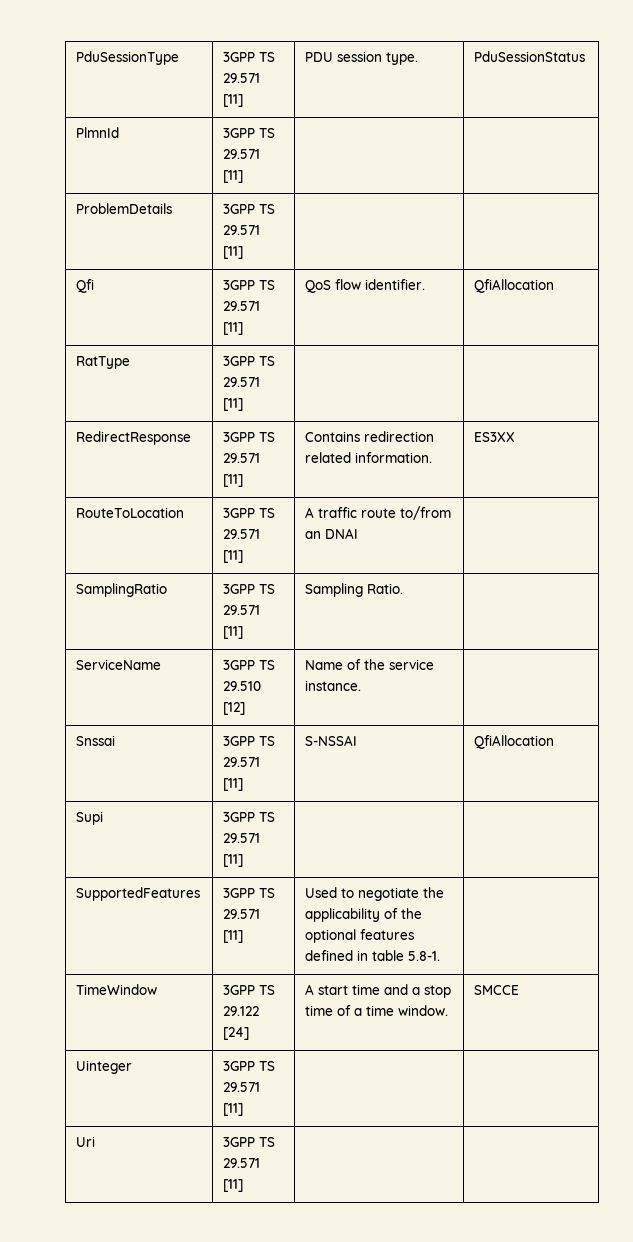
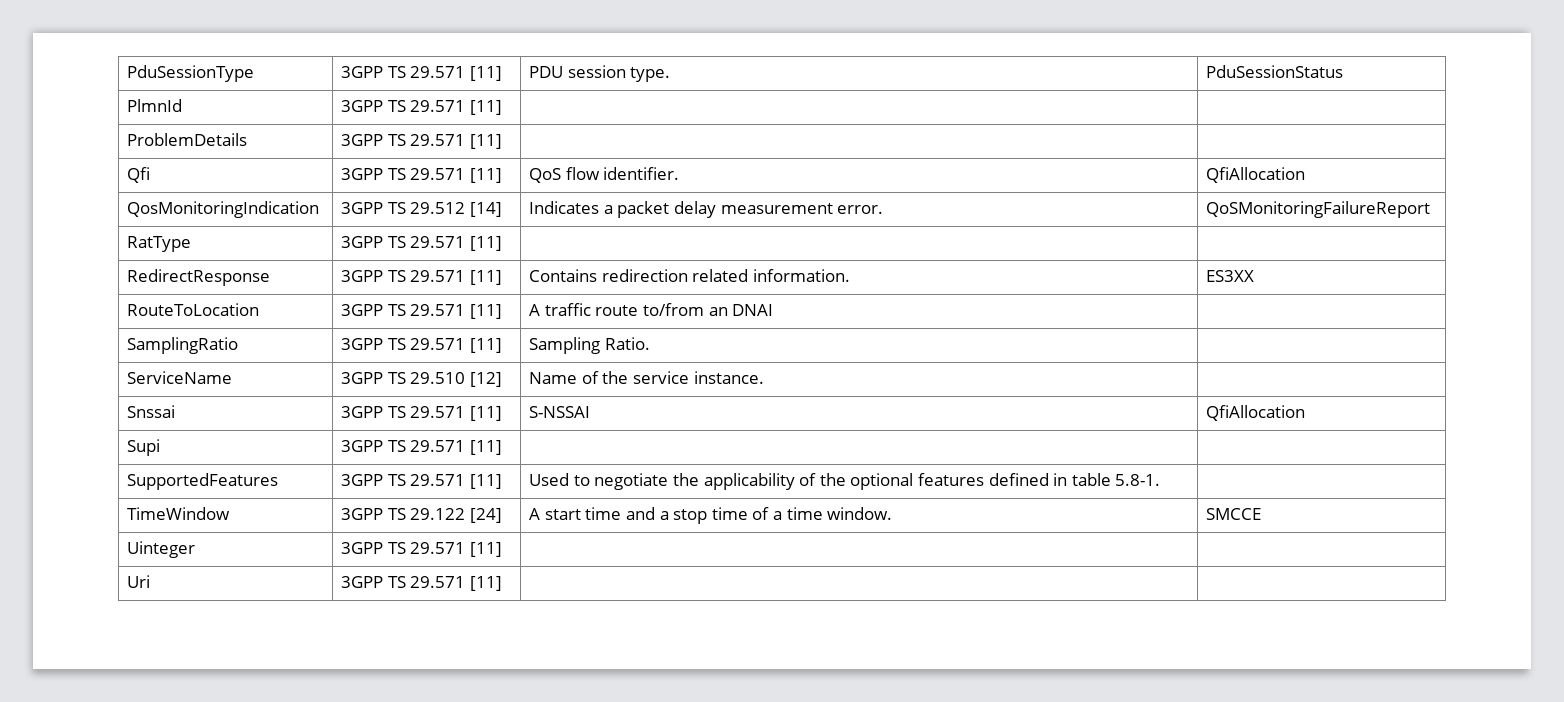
+ QosMonitoringIndication | 3GPP TS 29.512 [14] | Indicates a packet delay measurement error. | QoSMonitoringFailureReport

